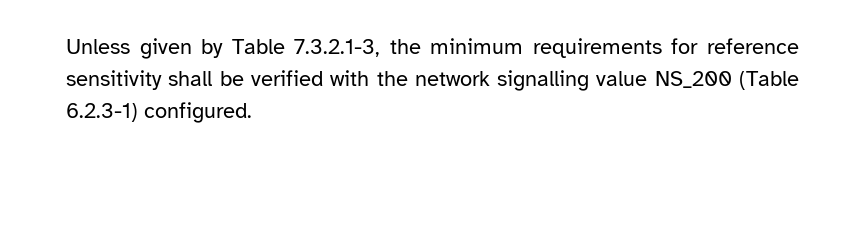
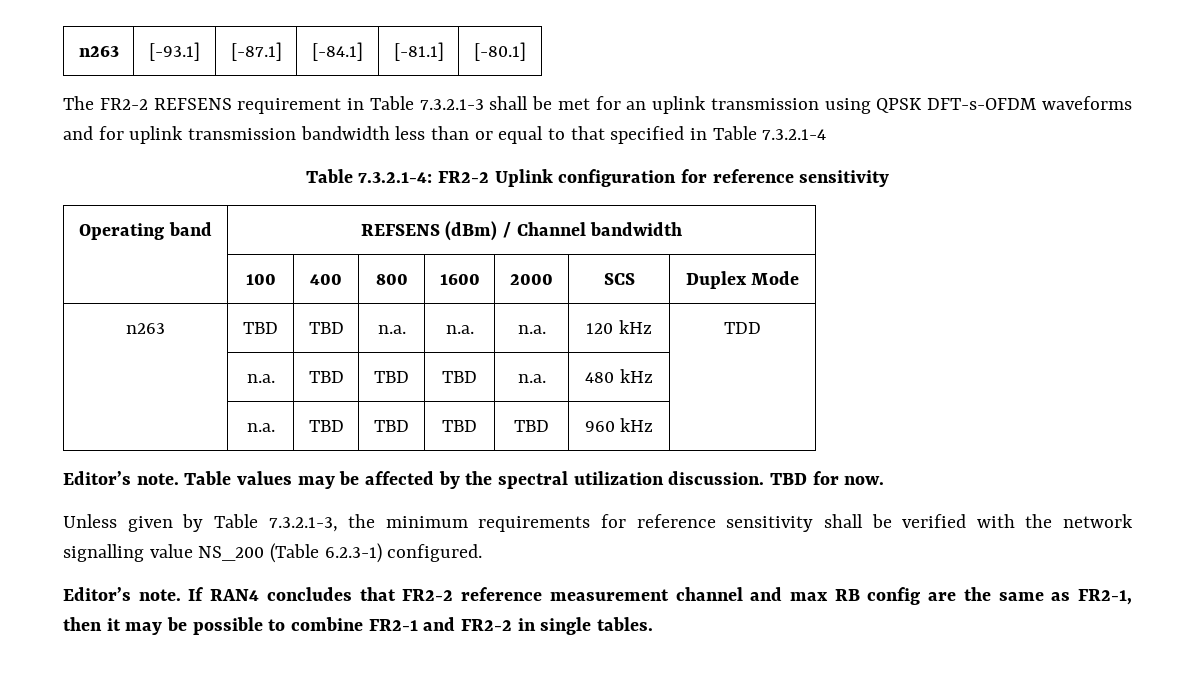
+ n263 | [-93.1] | [-87.1] | [-84.1] | [-81.1] | [-80.1]
+ The FR2-2 REFSENS requirement in Table 7.3.2.1-3 shall be met for an uplink transmission using QPSK DFT-s-OFDM waveforms and for uplink transmission bandwidth less than or equal to that specified in Table 7.3.2.1-4
+ Table 7.3.2.1-4: FR2-2 Uplink configuration for reference sensitivity
+ Operating band | REFSENS (dBm) / Channel bandwidth
+ | 100 | 400 | 800 | 1600 | 2000 | SCS | Duplex Mode
+ n263 | TBD | TBD | n.a. | n.a. | n.a. | 120 kHz | TDD
+ | n.a. | TBD | TBD | TBD | n.a. | 480 kHz |
+ | n.a. | TBD | TBD | TBD | TBD | 960 kHz |
+ Editor’s note. Table values may be affected by the spectral utilization discussion. TBD for now.
+ Editor’s note. If RAN4 concludes that FR2-2 reference measurement channel and max RB config are the same as FR2-1, then it may be possible to combine FR2-1 and FR2-2 in single tables.

